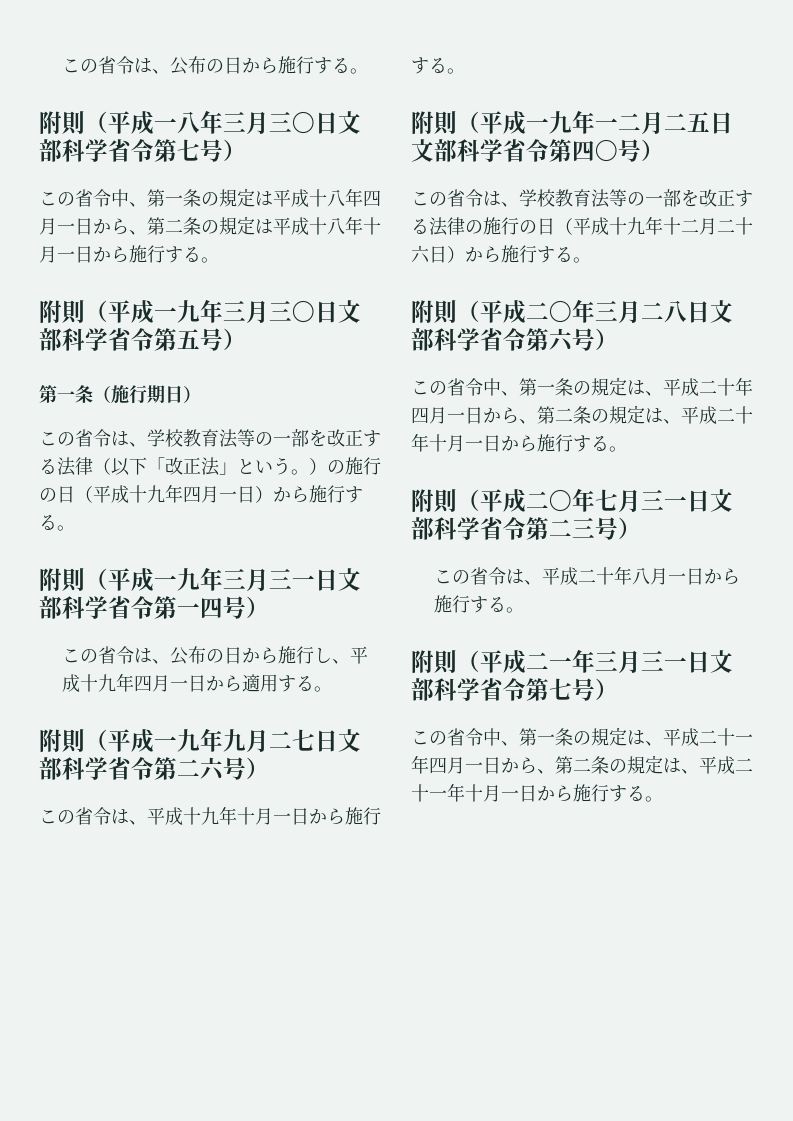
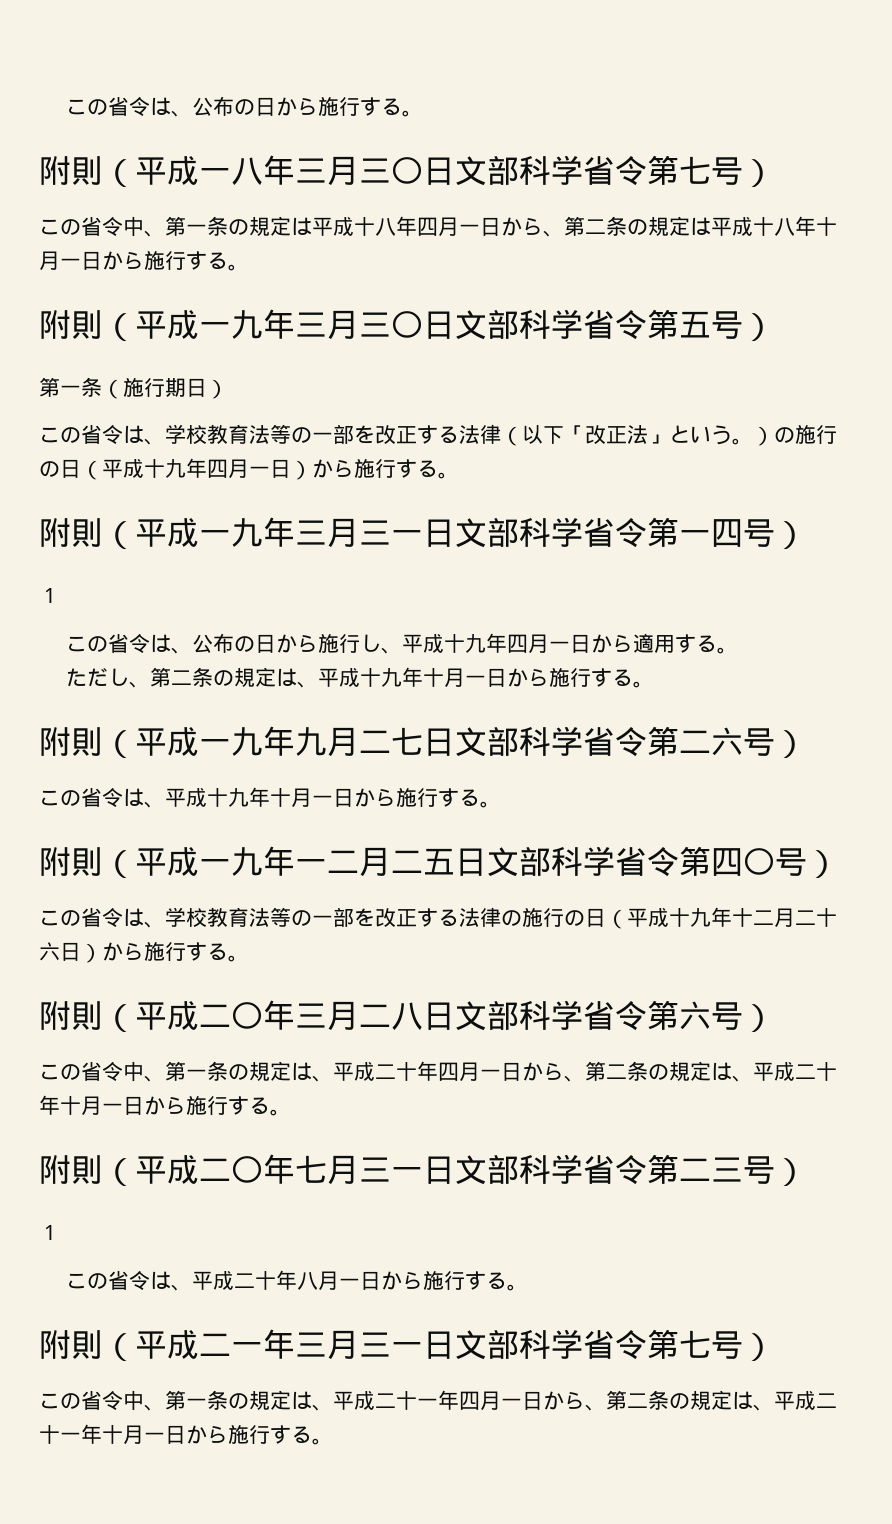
  附則（平成一九年三月三一日文部科学省令第一四号）
+ １
+ ただし、第二条の規定は、平成十九年十月一日から施行する。
  附則（平成二〇年七月三一日文部科学省令第二三号）
+ １

